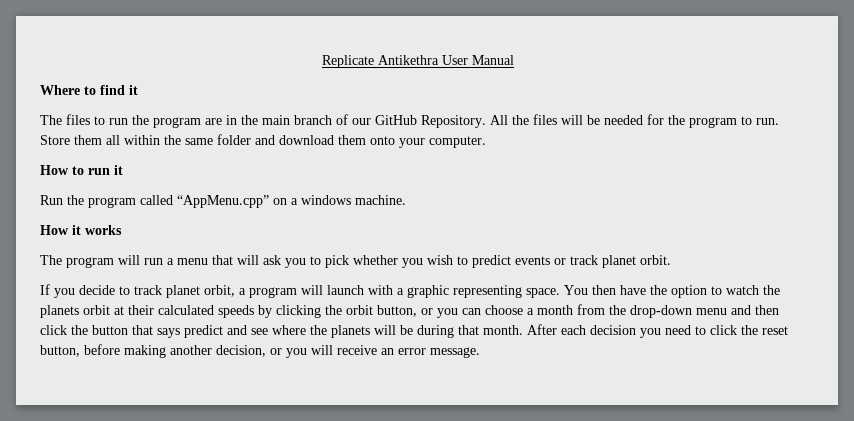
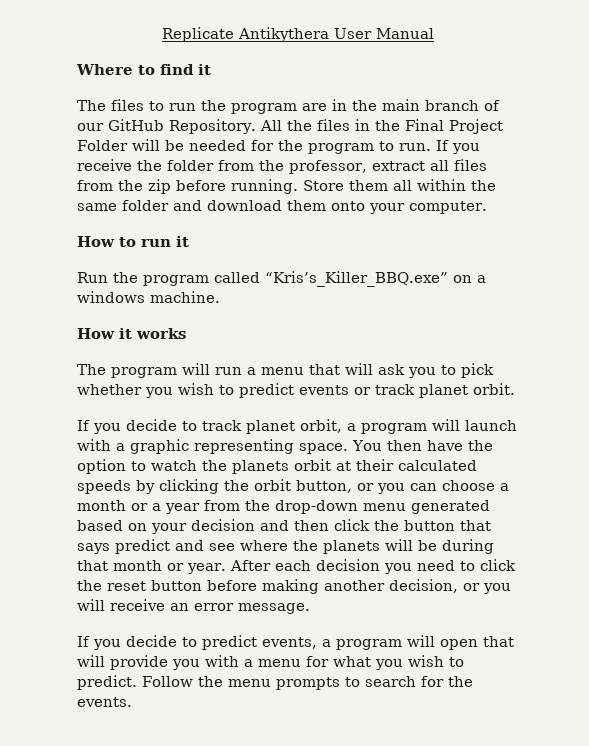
- Replicate Antikethra User Manual
+ Replicate Antikythera User Manual
- All the files will be needed for the program to run.
+ All the files in the Final Project Folder will be needed for the program to run.
+ If you receive the folder from the professor, extract all files from the zip before running.
- Run the program called “AppMenu.cpp” on a windows machine.
+ Run the program called “Kris’s_Killer_BBQ.exe” on a windows machine.
- You then have the option to watch the planets orbit at their calculated speeds by clicking the orbit button, or you can choose a month from the drop-down menu and then click the button that says predict and see where the planets will be during that month.
+ You then have the option to watch the planets orbit at their calculated speeds by clicking the orbit button, or you can choose a month or a year from the drop-down menu generated based on your decision and then click the button that says predict and see where the planets will be during that month or year.
- After each decision you need to click the reset button, before making another decision, or you will receive an error message.
+ After each decision you need to click the reset button before making another decision, or you will receive an error message.
+ If you decide to predict events, a program will open that will provide you with a menu for what you wish to predict. Follow the menu prompts to search for the events.

